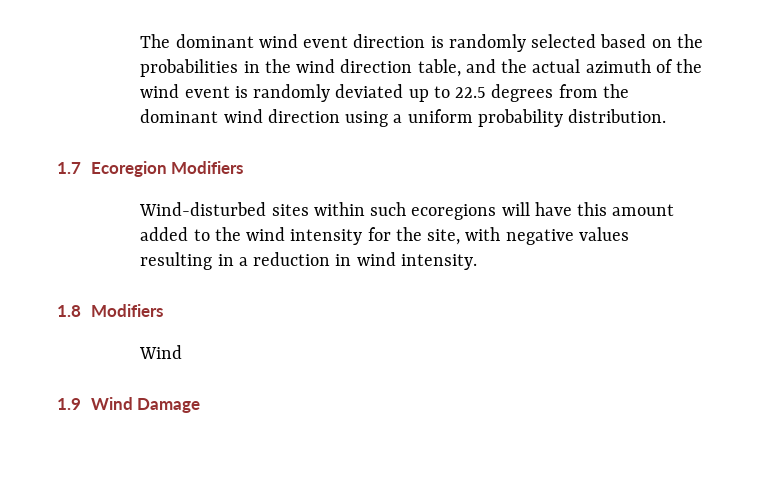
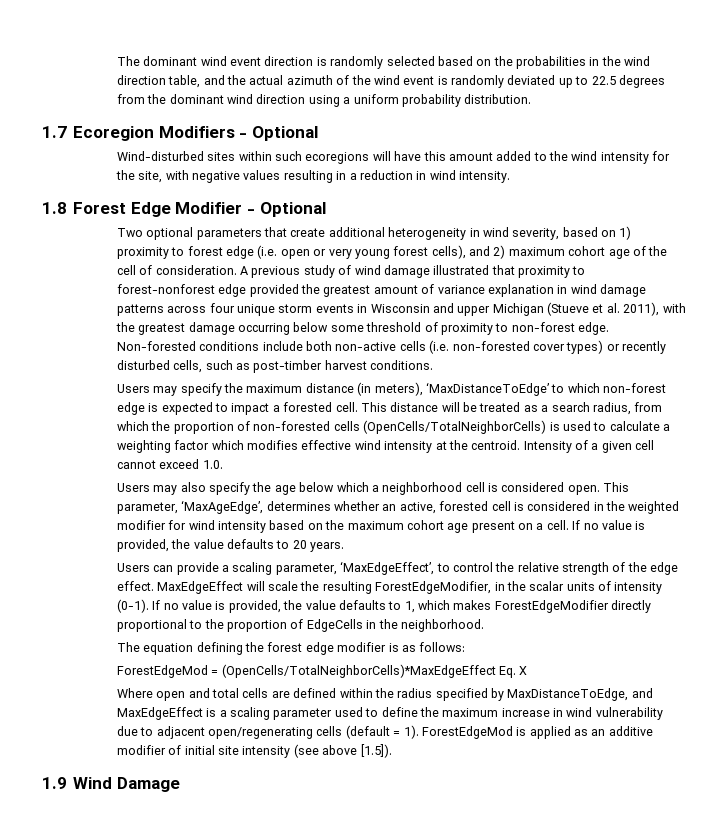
- 1.7 Ecoregion Modifiers
+ 1.7 Ecoregion Modifiers - Optional
- 1.8 Modifiers
- Wind
+ 1.8 Forest Edge Modifier - Optional
+ Two optional parameters that create additional heterogeneity in wind severity, based on 1) proximity to forest edge (i.e. open or very young forest cells), and 2) maximum cohort age of the cell of consideration. A previous study of wind damage illustrated that proximity to forest-nonforest edge provided the greatest amount of variance explanation in wind damage patterns across four unique storm events in Wisconsin and upper Michigan (Stueve et al. 2011), with the greatest damage occurring below some threshold of proximity to non-forest edge. Non-forested conditions include both non-active cells (i.e. non-forested cover types) or recently disturbed cells, such as post-timber harvest conditions.
+ Users may specify the maximum distance (in meters), ‘MaxDistanceToEdge’ to which non-forest edge is expected to impact a forested cell. This distance will be treated as a search radius, from which the proportion of non-forested cells (OpenCells/TotalNeighborCells) is used to calculate a weighting factor which modifies effective wind intensity at the centroid. Intensity of a given cell cannot exceed 1.0.
+ Users may also specify the age below which a neighborhood cell is considered open. This parameter, ‘MaxAgeEdge’, determines whether an active, forested cell is considered in the weighted modifier for wind intensity based on the maximum cohort age present on a cell. If no value is provided, the value defaults to 20 years.
+ Users can provide a scaling parameter, ‘MaxEdgeEffect’, to control the relative strength of the edge effect. MaxEdgeEffect will scale the resulting ForestEdgeModifier, in the scalar units of intensity (0-1). If no value is provided, the value defaults to 1, which makes ForestEdgeModifier directly proportional to the proportion of EdgeCells in the neighborhood.
+ The equation defining the forest edge modifier is as follows:
+ ForestEdgeMod = (OpenCells/TotalNeighborCells)*MaxEdgeEffect Eq. X
+ Where open and total cells are defined within the radius specified by MaxDistanceToEdge, and MaxEdgeEffect is a scaling parameter used to define the maximum increase in wind vulnerability due to adjacent open/regenerating cells (default = 1). ForestEdgeMod is applied as an additive modifier of initial site intensity (see above [1.5]).

